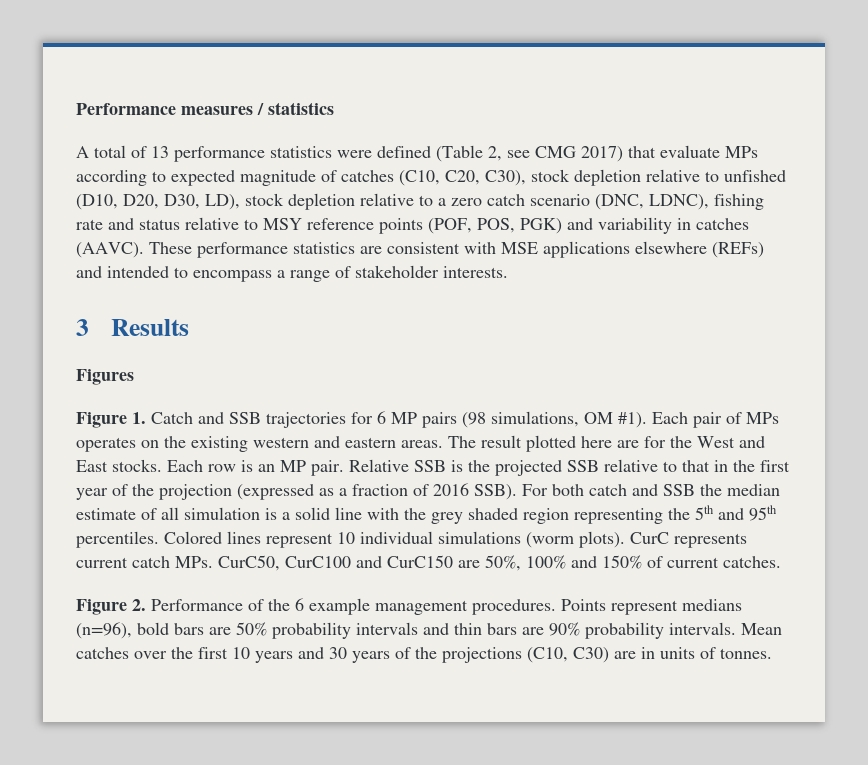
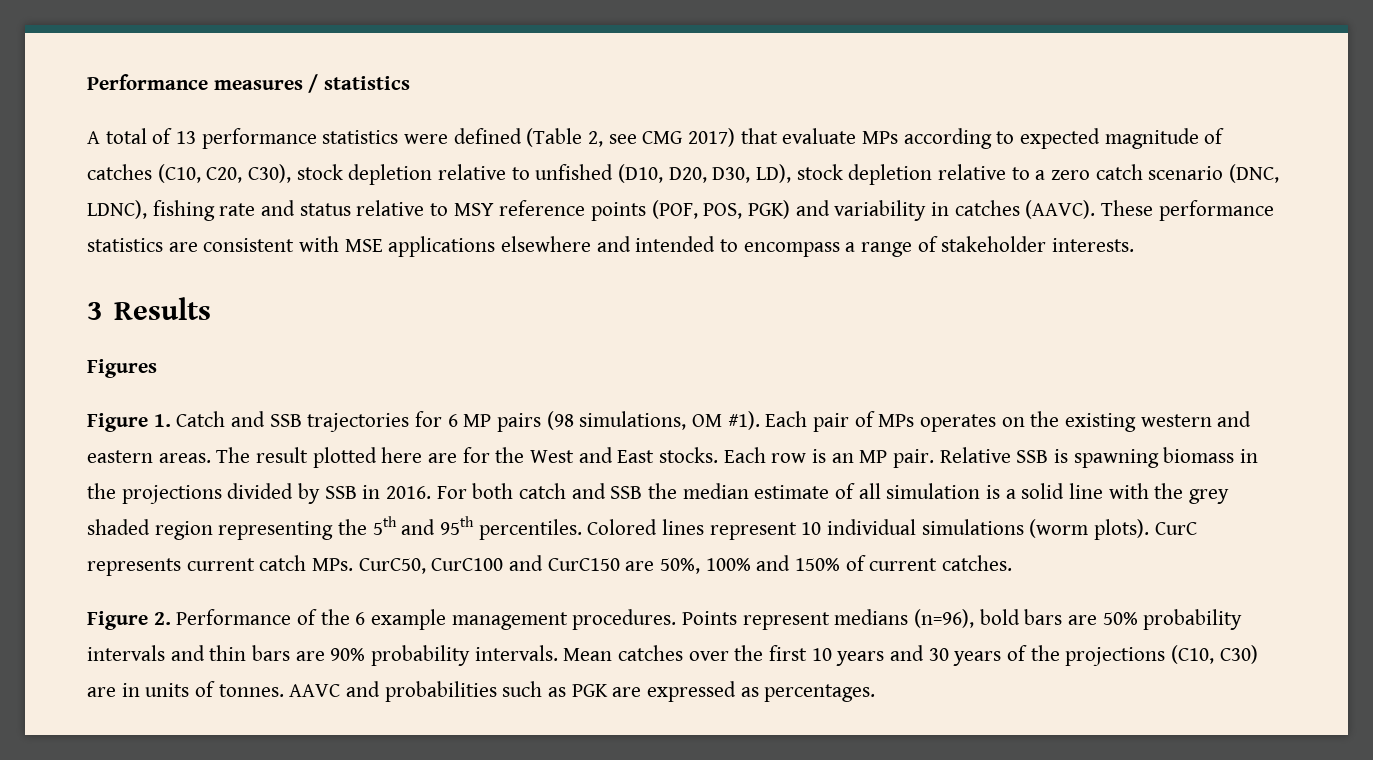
- These performance statistics are consistent with MSE applications elsewhere (REFs) and intended to encompass a range of stakeholder interests.
+ These performance statistics are consistent with MSE applications elsewhere and intended to encompass a range of stakeholder interests.
- Relative SSB is the projected SSB relative to that in the first year of the projection (expressed as a fraction of 2016 SSB).
+ Relative SSB is spawning biomass in the projections divided by SSB in 2016.
+ AAVC and probabilities such as PGK are expressed as percentages.

